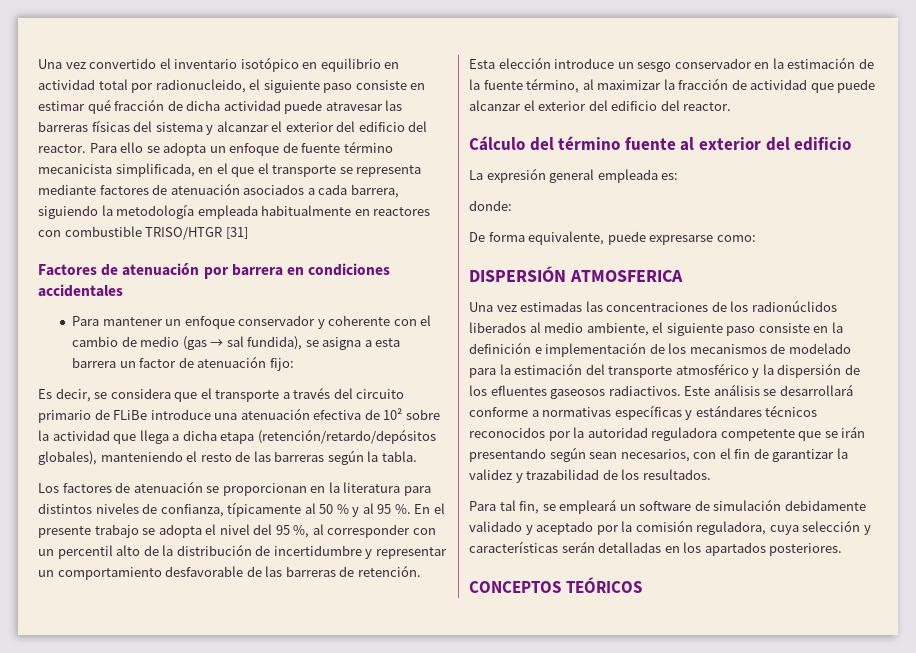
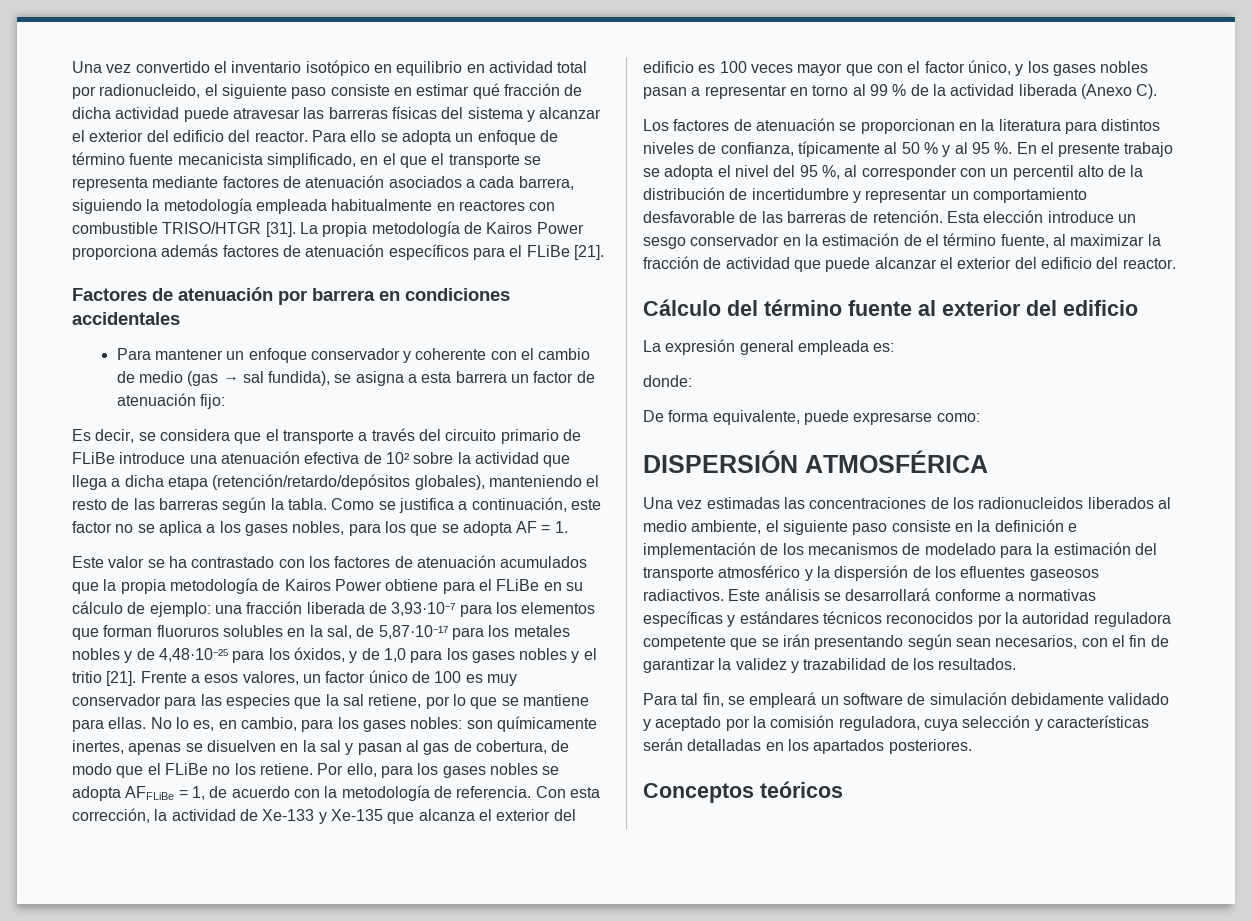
- Para ello se adopta un enfoque de fuente término mecanicista simplificada, en el que el transporte se representa mediante factores de atenuación asociados a cada barrera, siguiendo la metodología empleada habitualmente en reactores con combustible TRISO/HTGR [31]
+ Para ello se adopta un enfoque de término fuente mecanicista simplificado, en el que el transporte se representa mediante factores de atenuación asociados a cada barrera, siguiendo la metodología empleada habitualmente en reactores con combustible TRISO/HTGR [31]. La propia metodología de Kairos Power proporciona además factores de atenuación específicos para el FLiBe [21].
+ Como se justifica a continuación, este factor no se aplica a los gases nobles, para los que se adopta AF = 1.
+ Este valor se ha contrastado con los factores de atenuación acumulados que la propia metodología de Kairos Power obtiene para el FLiBe en su cálculo de ejemplo: una fracción liberada de 3,93·10⁻⁷ para los elementos que forman fluoruros solubles en la sal, de 5,87·10⁻¹⁷ para los metales nobles y de 4,48·10⁻²⁵ para los óxidos, y de 1,0 para los gases nobles y el tritio [21]. Frente a esos valores, un factor único de 100 es muy conservador para las especies que la sal retiene, por lo que se mantiene para ellas. No lo es, en cambio, para los gases nobles: son químicamente inertes, apenas se disuelven en la sal y pasan al gas de cobertura, de modo que el FLiBe no los retiene. Por ello, para los gases nobles se adopta AFFLiBe = 1, de acuerdo con la metodología de referencia. Con esta corrección, la actividad de Xe-133 y Xe-135 que alcanza el exterior del edificio es 100 veces mayor que con el factor único, y los gases nobles pasan a representar en torno al 99 % de la actividad liberada (Anexo C).
- Esta elección introduce un sesgo conservador en la estimación de la fuente término, al maximizar la fracción de actividad que puede alcanzar el exterior del edificio del reactor.
+ Esta elección introduce un sesgo conservador en la estimación de el término fuente, al maximizar la fracción de actividad que puede alcanzar el exterior del edificio del reactor.
- DISPERSIÓN ATMOSFERICA
+ DISPERSIÓN ATMOSFÉRICA
- Una vez estimadas las concentraciones de los radionúclidos liberados al medio ambiente, el siguiente paso consiste en la definición e implementación de los mecanismos de modelado para la estimación del transporte atmosférico y la dispersión de los efluentes gaseosos radiactivos.
+ Una vez estimadas las concentraciones de los radionucleidos liberados al medio ambiente, el siguiente paso consiste en la definición e implementación de los mecanismos de modelado para la estimación del transporte atmosférico y la dispersión de los efluentes gaseosos radiactivos.
- CONCEPTOS TEÓRICOS
+ Conceptos teóricos

